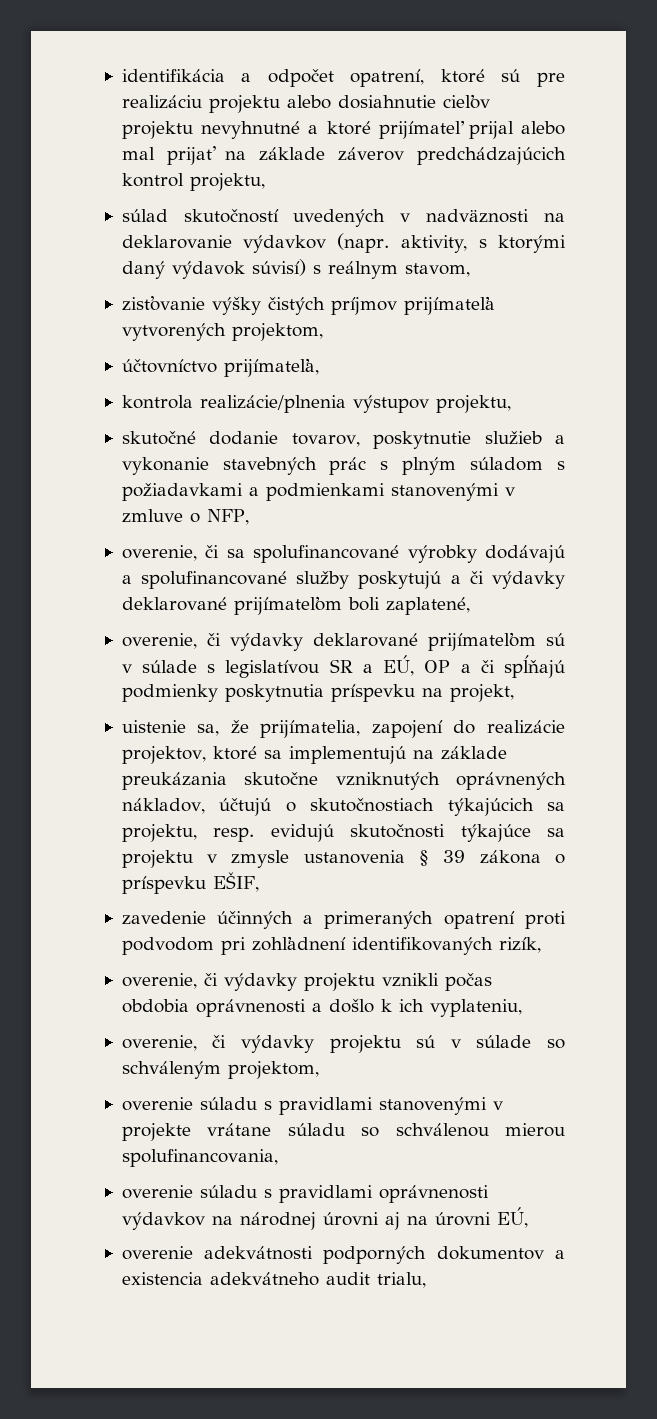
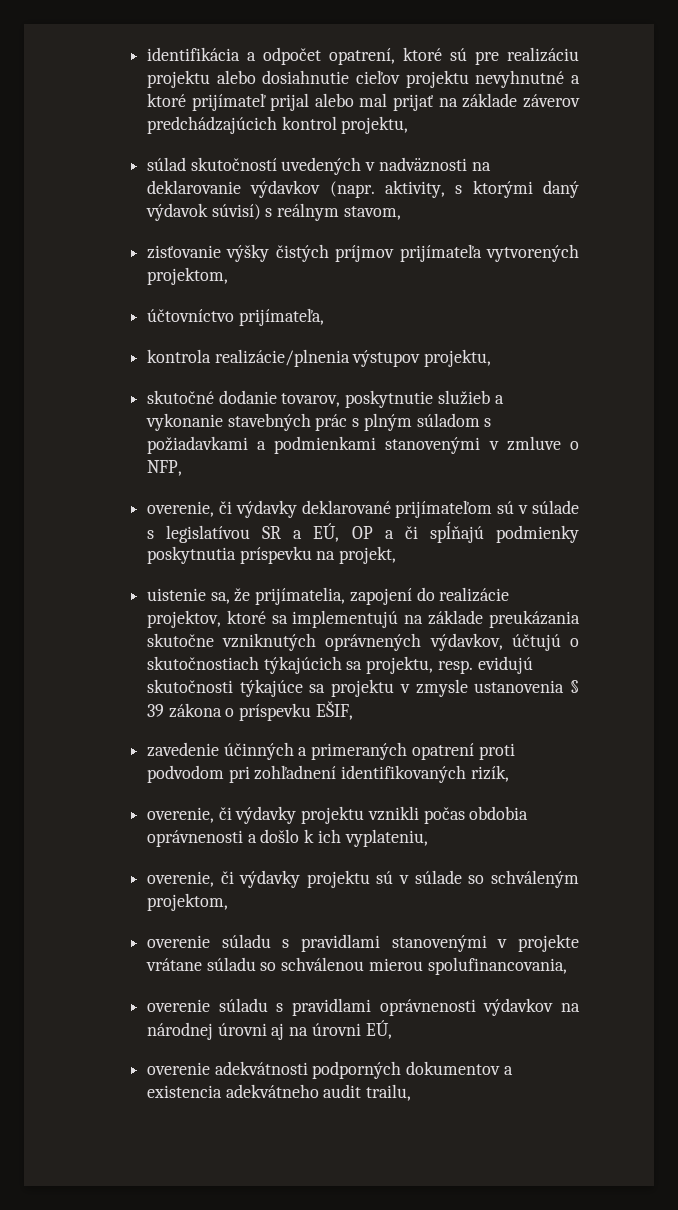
- overenie, či sa spolufinancované výrobky dodávajú a spolufinancované služby poskytujú a či výdavky deklarované prijímateľom boli zaplatené,
- uistenie sa, že prijímatelia, zapojení do realizácie projektov, ktoré sa implementujú na základe preukázania skutočne vzniknutých oprávnených nákladov, účtujú o skutočnostiach týkajúcich sa projektu, resp. evidujú skutočnosti týkajúce sa projektu v zmysle ustanovenia § 39 zákona o príspevku EŠIF,
+ uistenie sa, že prijímatelia, zapojení do realizácie projektov, ktoré sa implementujú na základe preukázania skutočne vzniknutých oprávnených výdavkov, účtujú o skutočnostiach týkajúcich sa projektu, resp. evidujú skutočnosti týkajúce sa projektu v zmysle ustanovenia § 39 zákona o príspevku EŠIF,
- overenie adekvátnosti podporných dokumentov a existencia adekvátneho audit trialu,
+ overenie adekvátnosti podporných dokumentov a existencia adekvátneho audit trailu,

